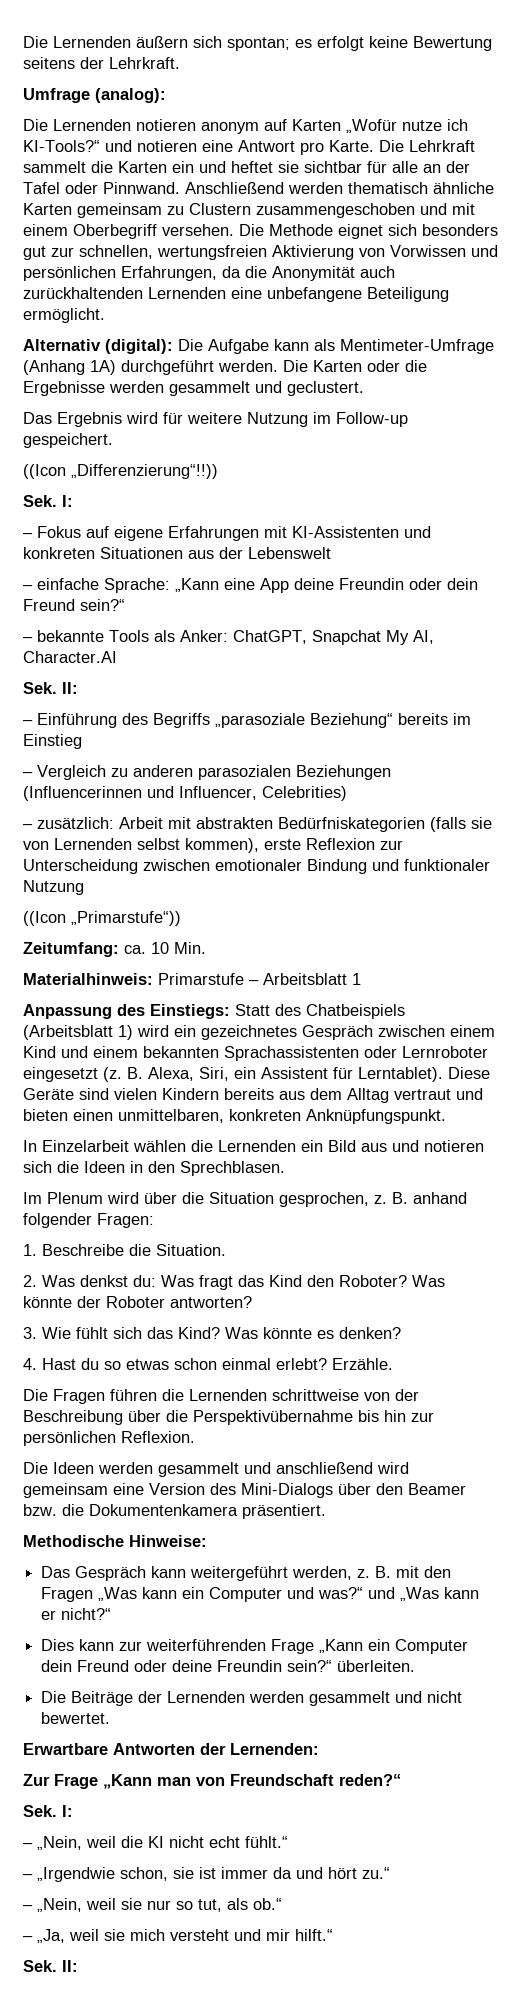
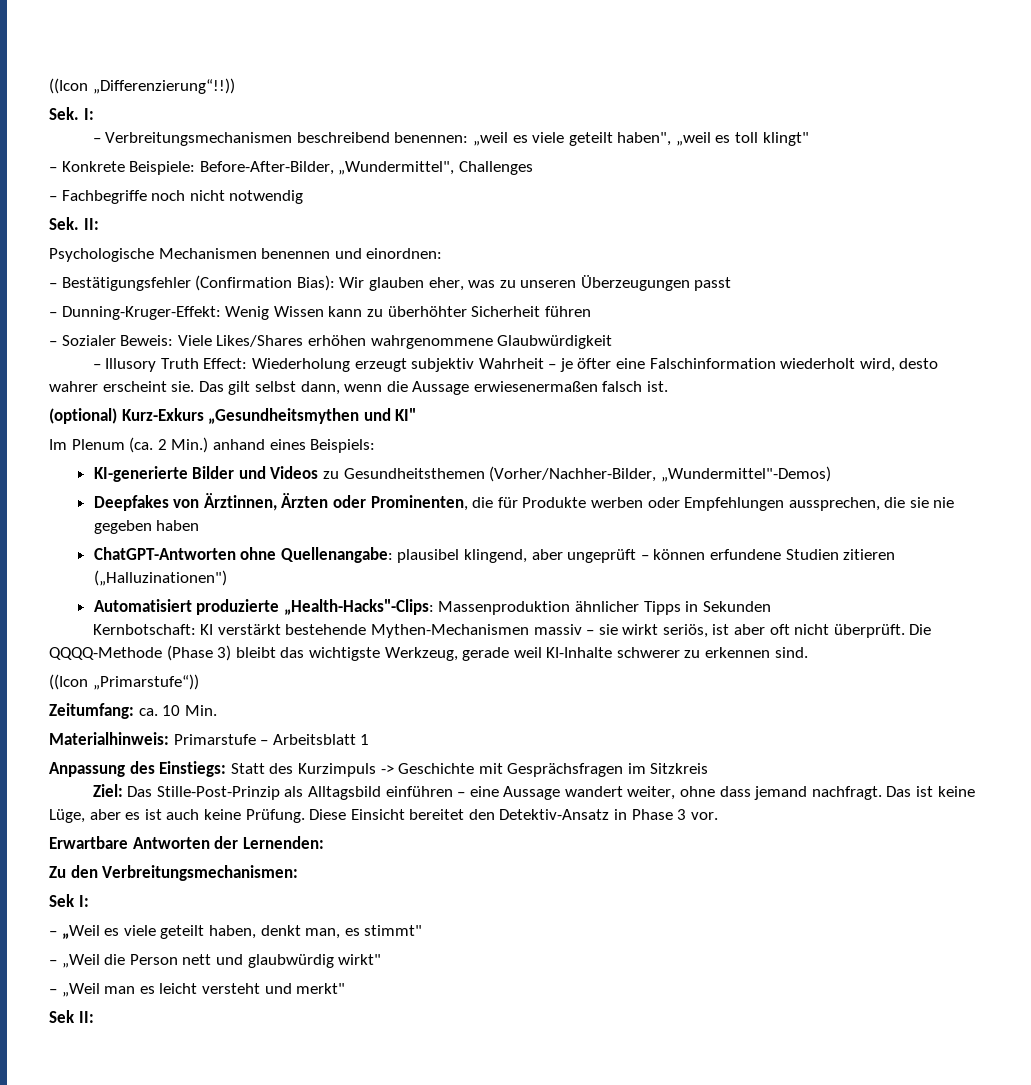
- Die Lernenden äußern sich spontan; es erfolgt keine Bewertung seitens der Lehrkraft.
- Umfrage (analog):
- Die Lernenden notieren anonym auf Karten „Wofür nutze ich KI-Tools?“ und notieren eine Antwort pro Karte. Die Lehrkraft sammelt die Karten ein und heftet sie sichtbar für alle an der Tafel oder Pinnwand. Anschließend werden thematisch ähnliche Karten gemeinsam zu Clustern zusammengeschoben und mit einem Oberbegriff versehen. Die Methode eignet sich besonders gut zur schnellen, wertungsfreien Aktivierung von Vorwissen und persönlichen Erfahrungen, da die Anonymität auch zurückhaltenden Lernenden eine unbefangene Beteiligung ermöglicht.
- Alternativ (digital): Die Aufgabe kann als Mentimeter-Umfrage (Anhang 1A) durchgeführt werden. Die Karten oder die Ergebnisse werden gesammelt und geclustert.
- Das Ergebnis wird für weitere Nutzung im Follow-up gespeichert.
- – Fokus auf eigene Erfahrungen mit KI-Assistenten und konkreten Situationen aus der Lebenswelt
- – einfache Sprache: „Kann eine App deine Freundin oder dein Freund sein?“
- – bekannte Tools als Anker: ChatGPT, Snapchat My AI, Character.AI
+ – Verbreitungsmechanismen beschreibend benennen: „weil es viele geteilt haben", „weil es toll klingt"
+ – Konkrete Beispiele: Before-After-Bilder, „Wundermittel", Challenges
+ – Fachbegriffe noch nicht notwendig
  Sek. II:
- – Einführung des Begriffs „parasoziale Beziehung“ bereits im Einstieg
- – Vergleich zu anderen parasozialen Beziehungen (Influencerinnen und Influencer, Celebrities)
- – zusätzlich: Arbeit mit abstrakten Bedürfniskategorien (falls sie von Lernenden selbst kommen), erste Reflexion zur Unterscheidung zwischen emotionaler Bindung und funktionaler Nutzung
+ Psychologische Mechanismen benennen und einordnen:
+ – Bestätigungsfehler (Confirmation Bias): Wir glauben eher, was zu unseren Überzeugungen passt
+ – Dunning-Kruger-Effekt: Wenig Wissen kann zu überhöhter Sicherheit führen
+ – Sozialer Beweis: Viele Likes/Shares erhöhen wahrgenommene Glaubwürdigkeit
+ – Illusory Truth Effect: Wiederholung erzeugt subjektiv Wahrheit – je öfter eine Falschinformation wiederholt wird, desto wahrer erscheint sie. Das gilt selbst dann, wenn die Aussage erwiesenermaßen falsch ist.
+ (optional) Kurz-Exkurs „Gesundheitsmythen und KI"
+ Im Plenum (ca. 2 Min.) anhand eines Beispiels:
+ KI-generierte Bilder und Videos zu Gesundheitsthemen (Vorher/Nachher-Bilder, „Wundermittel"-Demos)
+ Deepfakes von Ärztinnen, Ärzten oder Prominenten, die für Produkte werben oder Empfehlungen aussprechen, die sie nie gegeben haben
+ ChatGPT-Antworten ohne Quellenangabe: plausibel klingend, aber ungeprüft – können erfundene Studien zitieren („Halluzinationen")
+ Automatisiert produzierte „Health-Hacks"-Clips: Massenproduktion ähnlicher Tipps in Sekunden
+ Kernbotschaft: KI verstärkt bestehende Mythen-Mechanismen massiv – sie wirkt seriös, ist aber oft nicht überprüft. Die QQQQ-Methode (Phase 3) bleibt das wichtigste Werkzeug, gerade weil KI-Inhalte schwerer zu erkennen sind.
- Anpassung des Einstiegs: Statt des Chatbeispiels (Arbeitsblatt 1) wird ein gezeichnetes Gespräch zwischen einem Kind und einem bekannten Sprachassistenten oder Lernroboter eingesetzt (z. B. Alexa, Siri, ein Assistent für Lerntablet). Diese Geräte sind vielen Kindern bereits aus dem Alltag vertraut und bieten einen unmittelbaren, konkreten Anknüpfungspunkt.
- In Einzelarbeit wählen die Lernenden ein Bild aus und notieren sich die Ideen in den Sprechblasen.
- Im Plenum wird über die Situation gesprochen, z. B. anhand folgender Fragen:
- 1. Beschreibe die Situation.
- 2. Was denkst du: Was fragt das Kind den Roboter? Was könnte der Roboter antworten?
- 3. Wie fühlt sich das Kind? Was könnte es denken?
- 4. Hast du so etwas schon einmal erlebt? Erzähle.
- Die Fragen führen die Lernenden schrittweise von der Beschreibung über die Perspektivübernahme bis hin zur persönlichen Reflexion.
- Die Ideen werden gesammelt und anschließend wird gemeinsam eine Version des Mini-Dialogs über den Beamer bzw. die Dokumentenkamera präsentiert.
- Methodische Hinweise:
- Das Gespräch kann weitergeführt werden, z. B. mit den Fragen „Was kann ein Computer und was?“ und „Was kann er nicht?“
- Dies kann zur weiterführenden Frage „Kann ein Computer dein Freund oder deine Freundin sein?“ überleiten.
- Die Beiträge der Lernenden werden gesammelt und nicht bewertet.
+ Anpassung des Einstiegs: Statt des Kurzimpuls -> Geschichte mit Gesprächsfragen im Sitzkreis
+ Ziel: Das Stille-Post-Prinzip als Alltagsbild einführen – eine Aussage wandert weiter, ohne dass jemand nachfragt. Das ist keine Lüge, aber es ist auch keine Prüfung. Diese Einsicht bereitet den Detektiv-Ansatz in Phase 3 vor.
  Erwartbare Antworten der Lernenden:
- Zur Frage „Kann man von Freundschaft reden?“
- Sek. I:
- – „Nein, weil die KI nicht echt fühlt.“
- – „Irgendwie schon, sie ist immer da und hört zu.“
- – „Nein, weil sie nur so tut, als ob.“
- – „Ja, weil sie mich versteht und mir hilft.“
- Sek. II:
+ Zu den Verbreitungsmechanismen:
+ Sek I:
+ – „Weil es viele geteilt haben, denkt man, es stimmt"
+ – „Weil die Person nett und glaubwürdig wirkt"
+ – „Weil man es leicht versteht und merkt"
+ Sek II:

